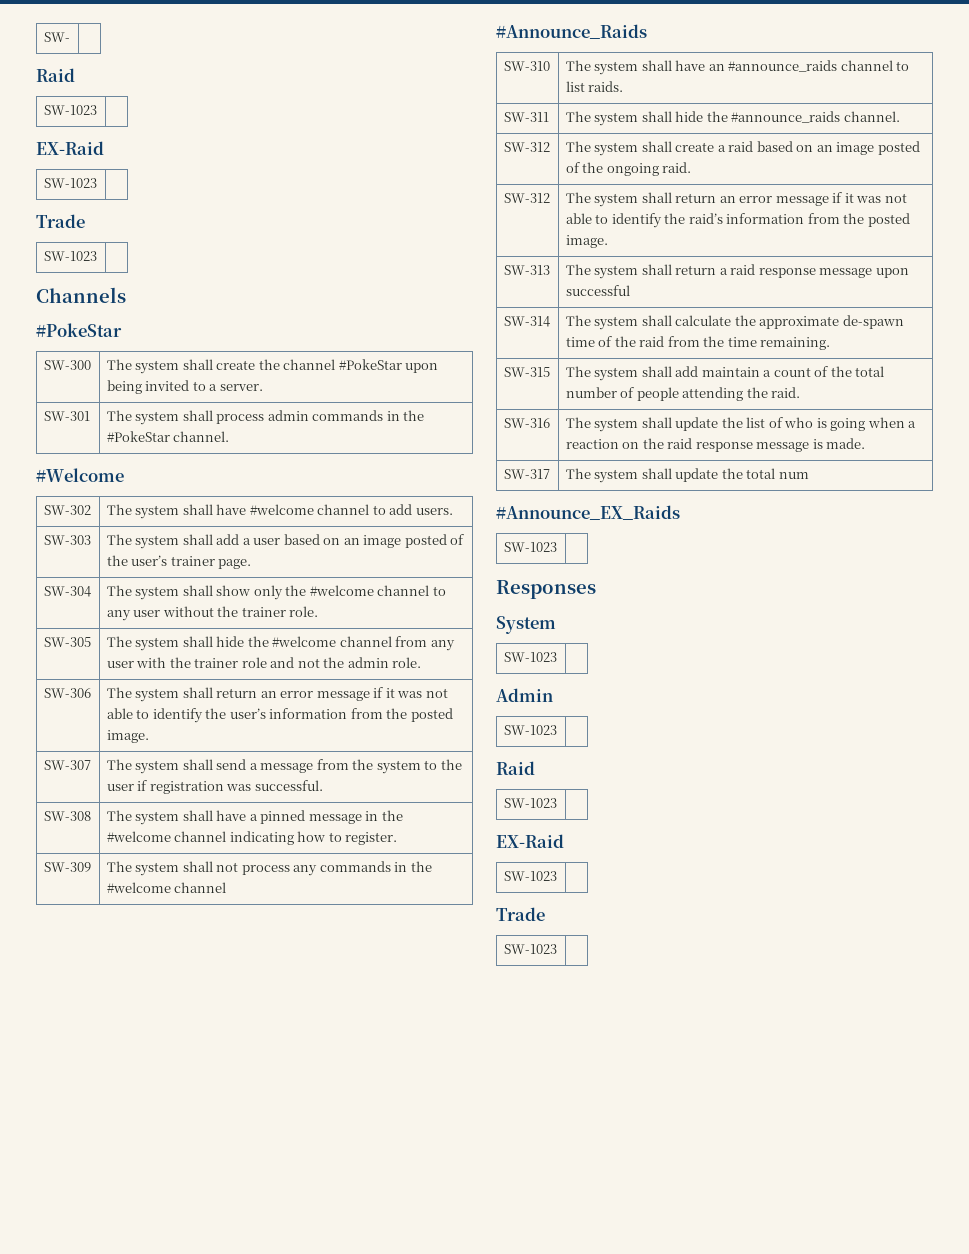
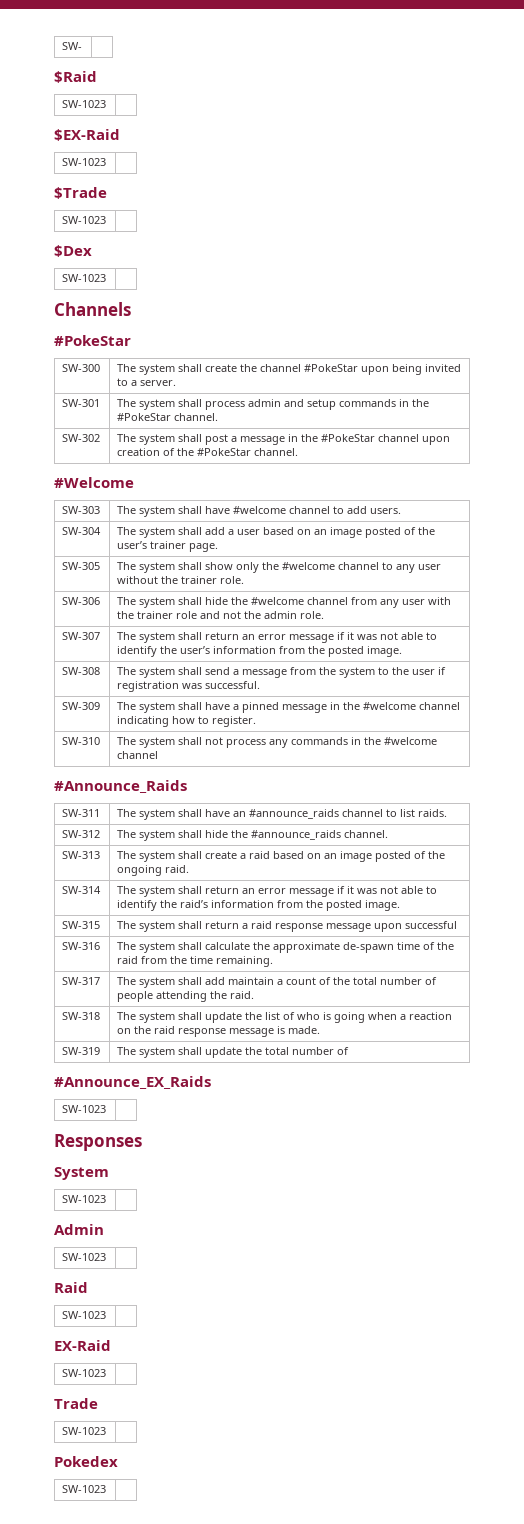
  SW- |
- Raid
+ $Raid
  SW-1023 |
- EX-Raid
+ $EX-Raid
  SW-1023 |
- Trade
+ $Trade
+ SW-1023 |
+ $Dex
- SW-301 | The system shall process admin commands in the #PokeStar channel.
+ SW-301 | The system shall process admin and setup commands in the #PokeStar channel.
+ SW-302 | The system shall post a message in the #PokeStar channel upon creation of the #PokeStar channel.
- SW-302 | The system shall have #welcome channel to add users.
+ SW-303 | The system shall have #welcome channel to add users.
- SW-303 | The system shall add a user based on an image posted of the user’s trainer page.
+ SW-304 | The system shall add a user based on an image posted of the user’s trainer page.
- SW-304 | The system shall show only the #welcome channel to any user without the trainer role.
+ SW-305 | The system shall show only the #welcome channel to any user without the trainer role.
- SW-305 | The system shall hide the #welcome channel from any user with the trainer role and not the admin role.
+ SW-306 | The system shall hide the #welcome channel from any user with the trainer role and not the admin role.
- SW-306 | The system shall return an error message if it was not able to identify the user’s information from the posted image.
+ SW-307 | The system shall return an error message if it was not able to identify the user’s information from the posted image.
- SW-307 | The system shall send a message from the system to the user if registration was successful.
+ SW-308 | The system shall send a message from the system to the user if registration was successful.
- SW-308 | The system shall have a pinned message in the #welcome channel indicating how to register.
+ SW-309 | The system shall have a pinned message in the #welcome channel indicating how to register.
- SW-309 | The system shall not process any commands in the #welcome channel
+ SW-310 | The system shall not process any commands in the #welcome channel
- SW-310 | The system shall have an #announce_raids channel to list raids.
+ SW-311 | The system shall have an #announce_raids channel to list raids.
- SW-311 | The system shall hide the #announce_raids channel.
+ SW-312 | The system shall hide the #announce_raids channel.
- SW-312 | The system shall create a raid based on an image posted of the ongoing raid.
+ SW-313 | The system shall create a raid based on an image posted of the ongoing raid.
- SW-312 | The system shall return an error message if it was not able to identify the raid’s information from the posted image.
+ SW-314 | The system shall return an error message if it was not able to identify the raid’s information from the posted image.
- SW-313 | The system shall return a raid response message upon successful
+ SW-315 | The system shall return a raid response message upon successful
- SW-314 | The system shall calculate the approximate de-spawn time of the raid from the time remaining.
+ SW-316 | The system shall calculate the approximate de-spawn time of the raid from the time remaining.
- SW-315 | The system shall add maintain a count of the total number of people attending the raid.
+ SW-317 | The system shall add maintain a count of the total number of people attending the raid.
- SW-316 | The system shall update the list of who is going when a reaction on the raid response message is made.
+ SW-318 | The system shall update the list of who is going when a reaction on the raid response message is made.
- SW-317 | The system shall update the total num
+ SW-319 | The system shall update the total number of
+ Pokedex
+ SW-1023 |

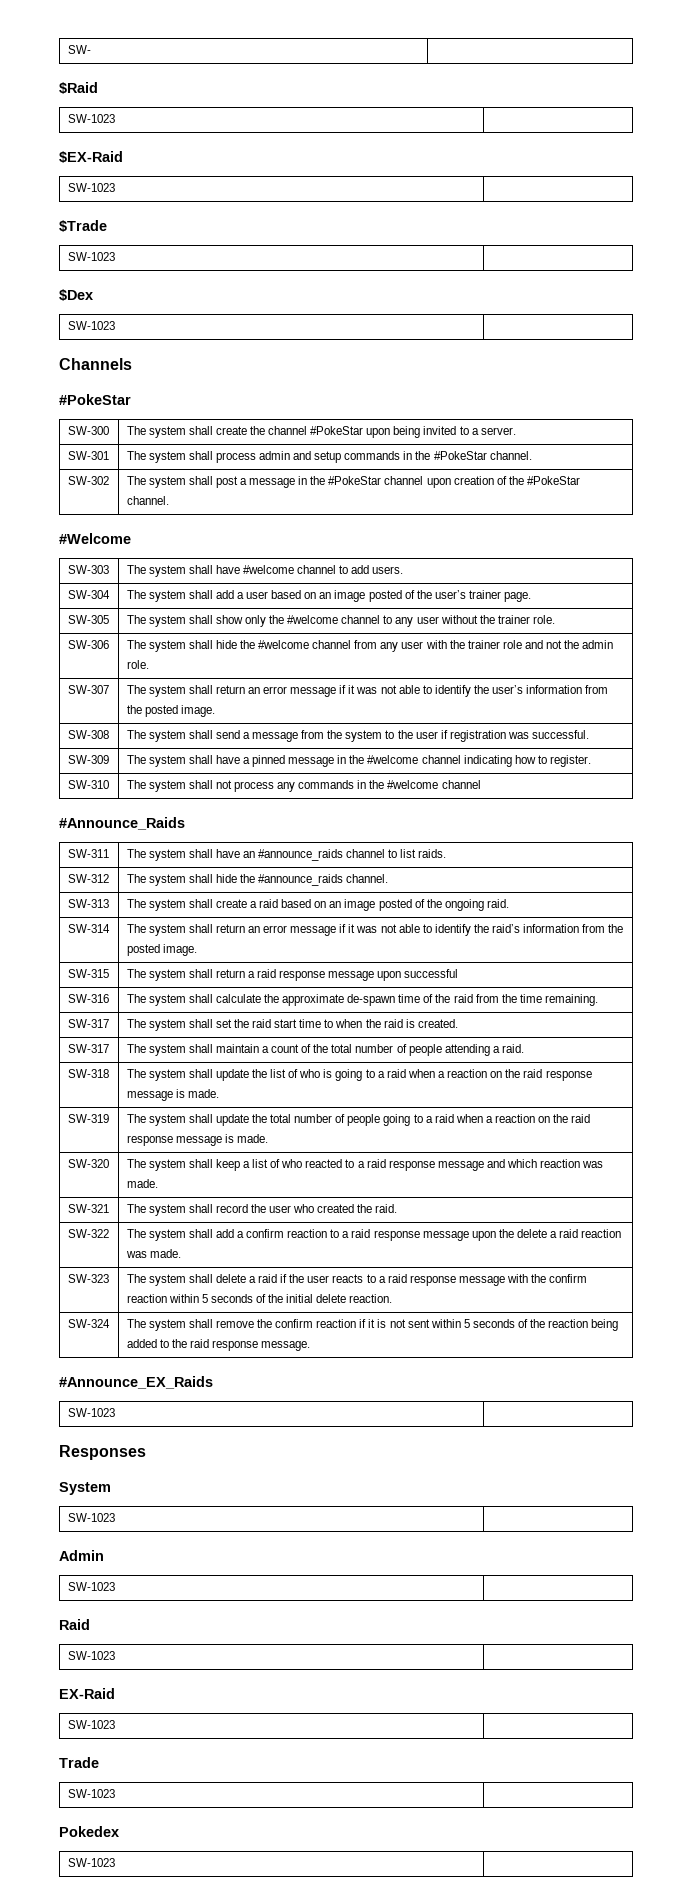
- SW-317 | The system shall add maintain a count of the total number of people attending the raid.
+ SW-317 | The system shall set the raid start time to when the raid is created.
+ SW-317 | The system shall maintain a count of the total number of people attending a raid.
- SW-318 | The system shall update the list of who is going when a reaction on the raid response message is made.
+ SW-318 | The system shall update the list of who is going to a raid when a reaction on the raid response message is made.
- SW-319 | The system shall update the total number of
+ SW-319 | The system shall update the total number of people going to a raid when a reaction on the raid response message is made.
+ SW-320 | The system shall keep a list of who reacted to a raid response message and which reaction was made.
+ SW-321 | The system shall record the user who created the raid.
+ SW-322 | The system shall add a confirm reaction to a raid response message upon the delete a raid reaction was made.
+ SW-323 | The system shall delete a raid if the user reacts to a raid response message with the confirm reaction within 5 seconds of the initial delete reaction.
+ SW-324 | The system shall remove the confirm reaction if it is not sent within 5 seconds of the reaction being added to the raid response message.

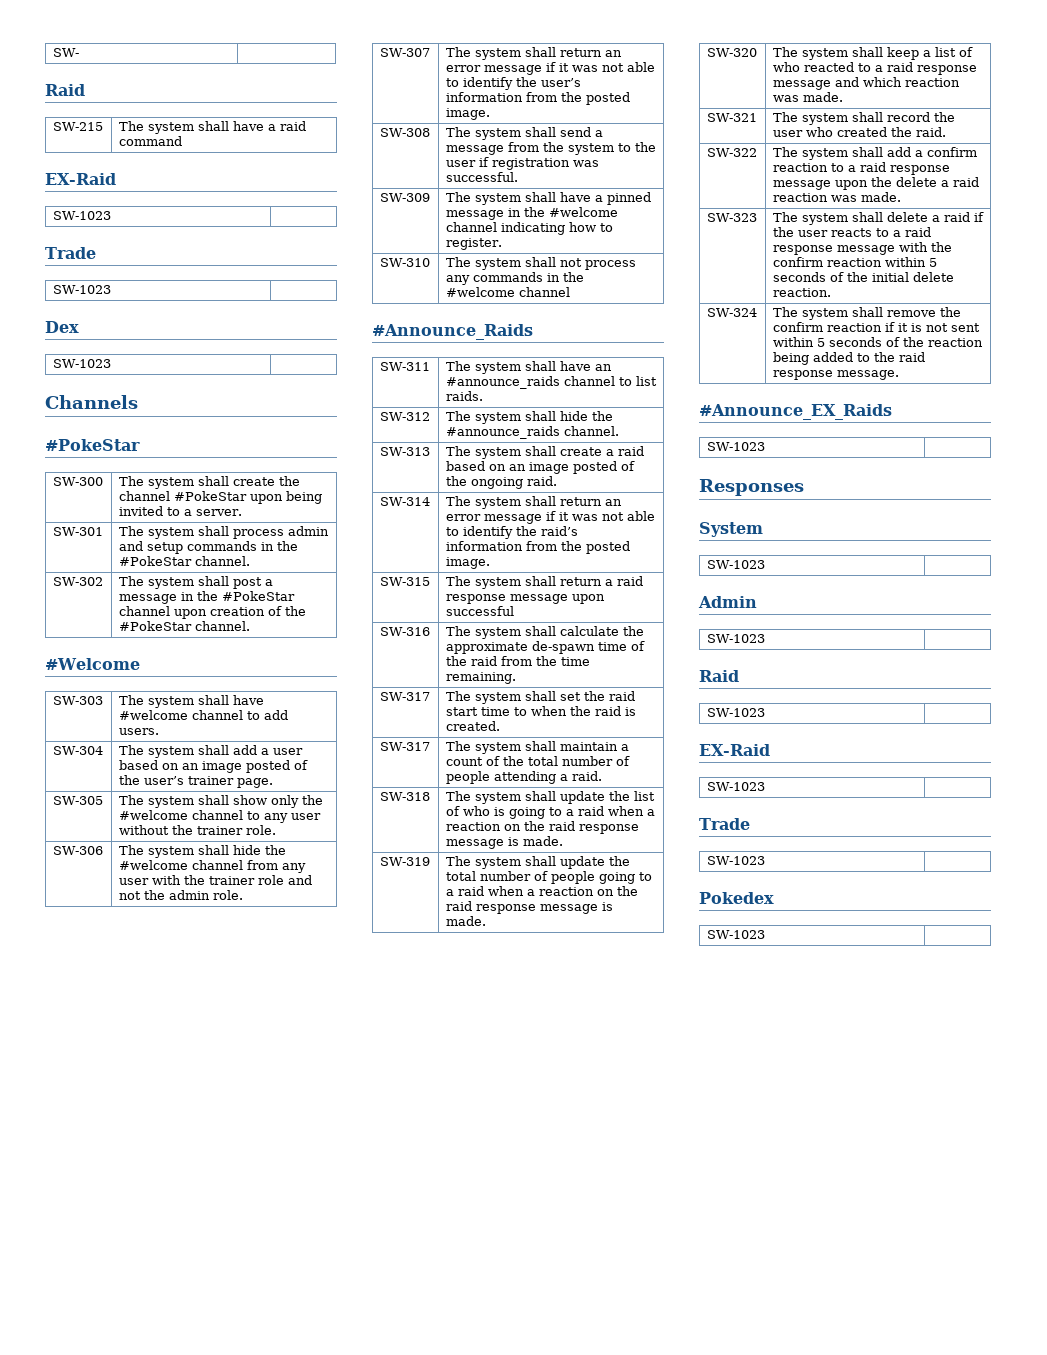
  SW- |
- $Raid
+ Raid
+ SW-215 | The system shall have a raid command
+ EX-Raid
  SW-1023 |
- $EX-Raid
+ Trade
  SW-1023 |
- $Trade
- SW-1023 |
- $Dex
+ Dex

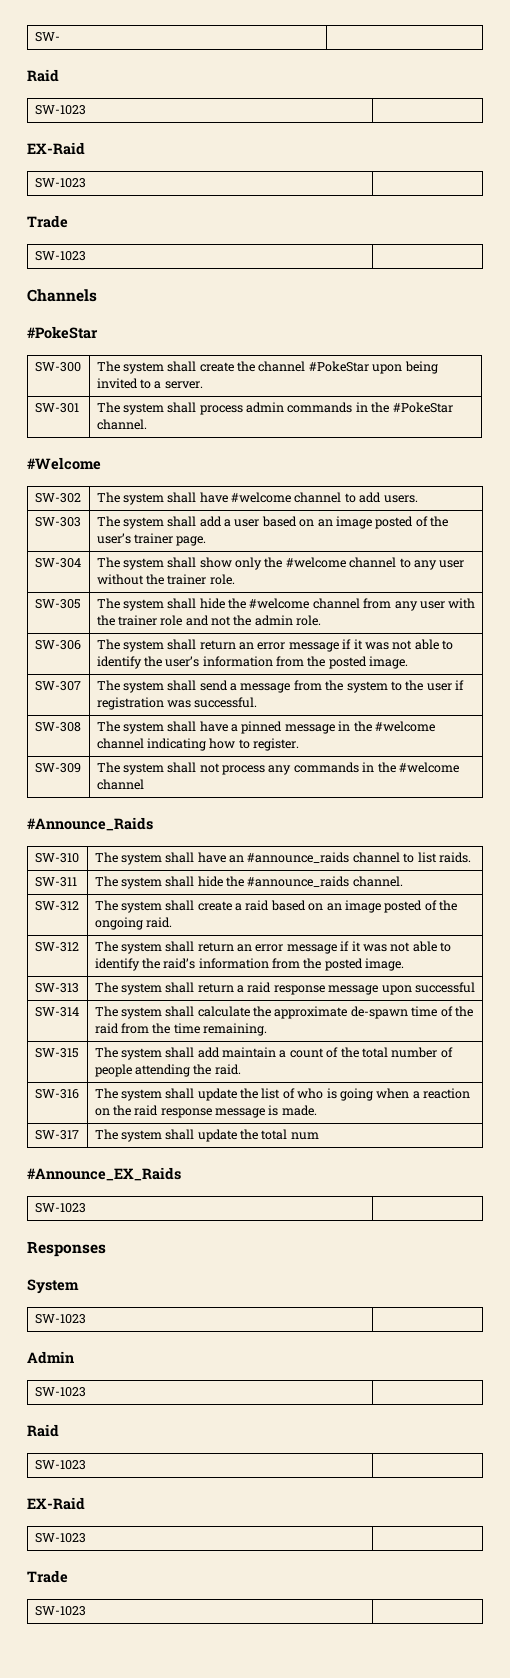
  SW- |
  Raid
- SW-215 | The system shall have a raid command
+ SW-1023 |
  EX-Raid
  SW-1023 |
  Trade
- SW-1023 |
- Dex
- SW-301 | The system shall process admin and setup commands in the #PokeStar channel.
+ SW-301 | The system shall process admin commands in the #PokeStar channel.
- SW-302 | The system shall post a message in the #PokeStar channel upon creation of the #PokeStar channel.
- SW-303 | The system shall have #welcome channel to add users.
+ SW-302 | The system shall have #welcome channel to add users.
- SW-304 | The system shall add a user based on an image posted of the user’s trainer page.
+ SW-303 | The system shall add a user based on an image posted of the user’s trainer page.
- SW-305 | The system shall show only the #welcome channel to any user without the trainer role.
+ SW-304 | The system shall show only the #welcome channel to any user without the trainer role.
- SW-306 | The system shall hide the #welcome channel from any user with the trainer role and not the admin role.
+ SW-305 | The system shall hide the #welcome channel from any user with the trainer role and not the admin role.
- SW-307 | The system shall return an error message if it was not able to identify the user’s information from the posted image.
+ SW-306 | The system shall return an error message if it was not able to identify the user’s information from the posted image.
- SW-308 | The system shall send a message from the system to the user if registration was successful.
+ SW-307 | The system shall send a message from the system to the user if registration was successful.
- SW-309 | The system shall have a pinned message in the #welcome channel indicating how to register.
+ SW-308 | The system shall have a pinned message in the #welcome channel indicating how to register.
- SW-310 | The system shall not process any commands in the #welcome channel
+ SW-309 | The system shall not process any commands in the #welcome channel
- SW-311 | The system shall have an #announce_raids channel to list raids.
+ SW-310 | The system shall have an #announce_raids channel to list raids.
- SW-312 | The system shall hide the #announce_raids channel.
+ SW-311 | The system shall hide the #announce_raids channel.
- SW-313 | The system shall create a raid based on an image posted of the ongoing raid.
+ SW-312 | The system shall create a raid based on an image posted of the ongoing raid.
- SW-314 | The system shall return an error message if it was not able to identify the raid’s information from the posted image.
+ SW-312 | The system shall return an error message if it was not able to identify the raid’s information from the posted image.
- SW-315 | The system shall return a raid response message upon successful
+ SW-313 | The system shall return a raid response message upon successful
- SW-316 | The system shall calculate the approximate de-spawn time of the raid from the time remaining.
+ SW-314 | The system shall calculate the approximate de-spawn time of the raid from the time remaining.
- SW-317 | The system shall set the raid start time to when the raid is created.
- SW-317 | The system shall maintain a count of the total number of people attending a raid.
- SW-318 | The system shall update the list of who is going to a raid when a reaction on the raid response message is made.
+ SW-315 | The system shall add maintain a count of the total number of people attending the raid.
+ SW-316 | The system shall update the list of who is going when a reaction on the raid response message is made.
- SW-319 | The system shall update the total number of people going to a raid when a reaction on the raid response message is made.
- SW-320 | The system shall keep a list of who reacted to a raid response message and which reaction was made.
- SW-321 | The system shall record the user who created the raid.
- SW-322 | The system shall add a confirm reaction to a raid response message upon the delete a raid reaction was made.
- SW-323 | The system shall delete a raid if the user reacts to a raid response message with the confirm reaction within 5 seconds of the initial delete reaction.
- SW-324 | The system shall remove the confirm reaction if it is not sent within 5 seconds of the reaction being added to the raid response message.
+ SW-317 | The system shall update the total num
- Pokedex
- SW-1023 |

